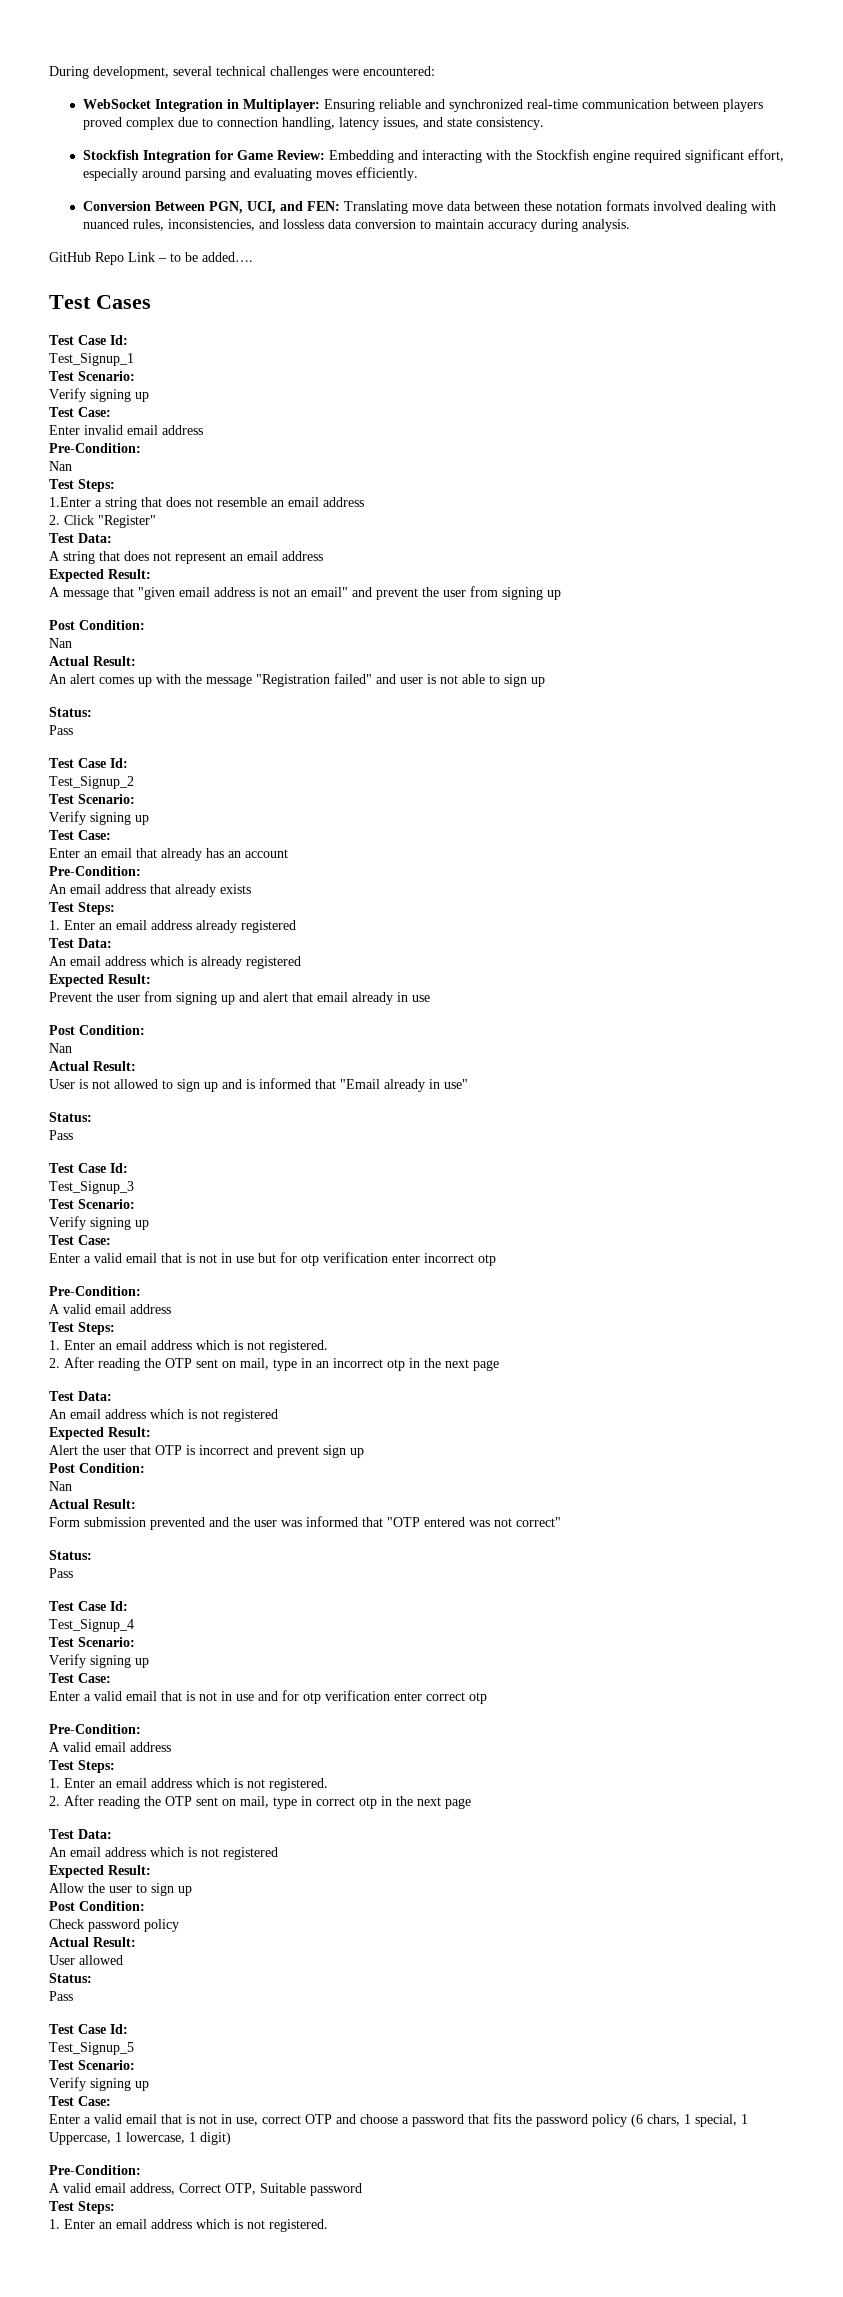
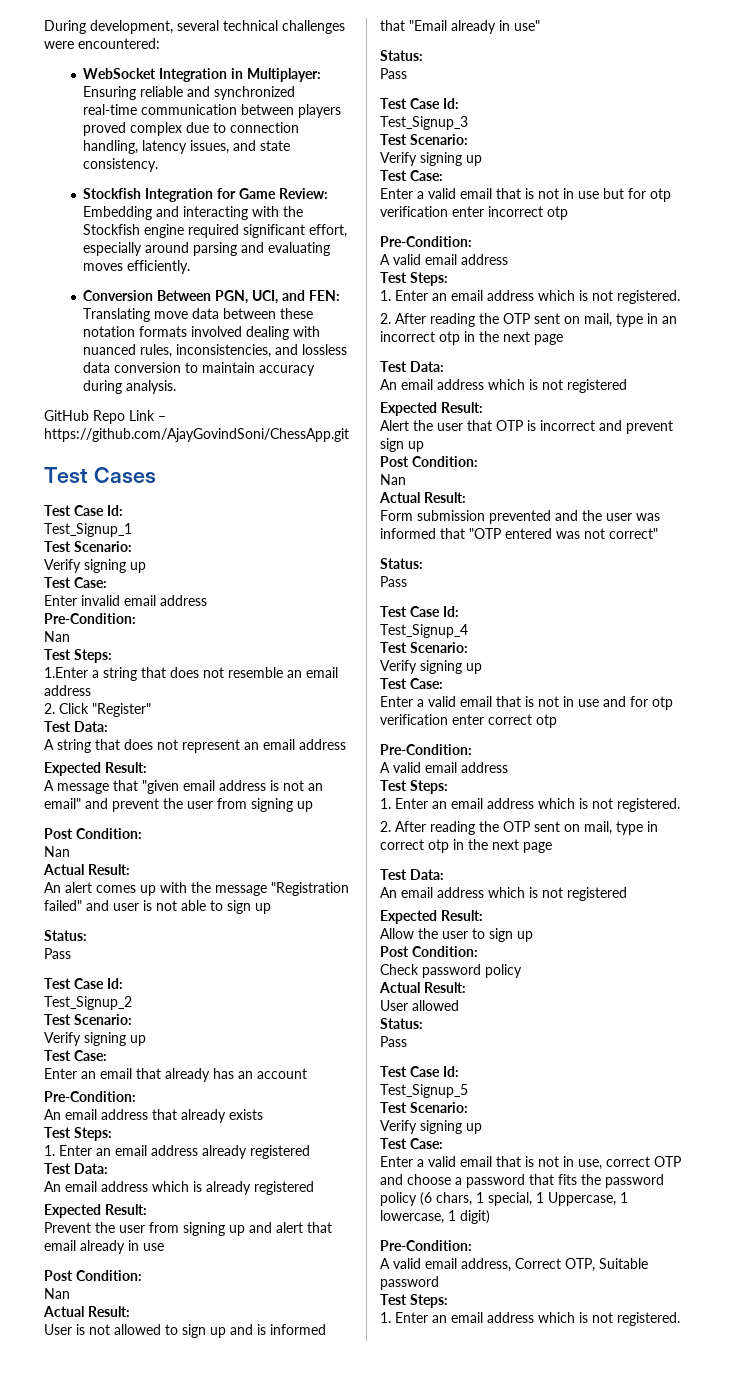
- GitHub Repo Link – to be added….
+ GitHub Repo Link – https://github.com/AjayGovindSoni/ChessApp.git

